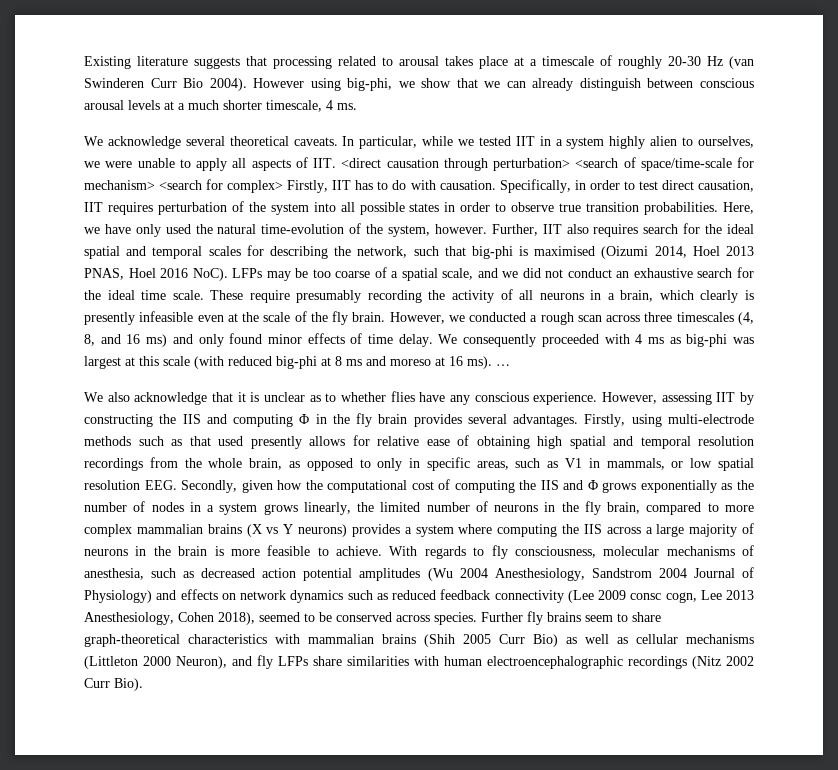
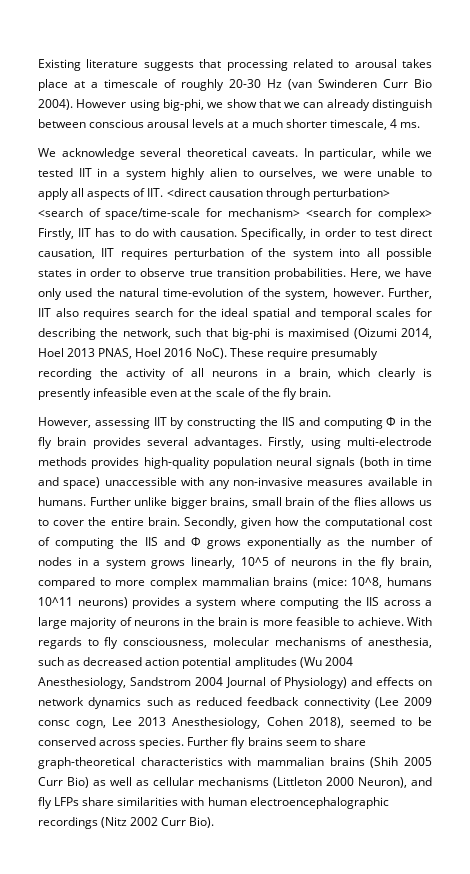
- LFPs may be too coarse of a spatial scale, and we did not conduct an exhaustive search for the ideal time scale.
- These require presumably recording the activity of all neurons in a brain, which clearly is presently infeasible even at the scale of the fly brain. However, we conducted a rough scan across three timescales (4, 8, and 16 ms) and only found minor effects of time delay. We consequently proceeded with 4 ms as big-phi was largest at this scale (with reduced big-phi at 8 ms and moreso at 16 ms). …
- We also acknowledge that it is unclear as to whether flies have any conscious experience. However, assessing IIT by constructing the IIS and computing Φ in the fly brain provides several advantages.
+ These require presumably recording the activity of all neurons in a brain, which clearly is presently infeasible even at the scale of the fly brain.
+ However, assessing IIT by constructing the IIS and computing Φ in the fly brain provides several advantages.
- Firstly, using multi-electrode methods such as that used presently allows for relative ease of obtaining high spatial and temporal resolution recordings from the whole brain, as opposed to only in specific areas, such as V1 in mammals, or low spatial resolution EEG. Secondly, given how the computational cost of computing the IIS and Φ grows exponentially as the number of nodes in a system grows linearly, the limited number of neurons in the fly brain, compared to more complex mammalian brains (X vs Y neurons) provides a system where computing the IIS across a large majority of neurons in the brain is more feasible to achieve.
+ Firstly, using multi-electrode methods provides high-quality population neural signals (both in time and space) unaccessible with any non-invasive measures available in humans. Further unlike bigger brains, small brain of the flies allows us to cover the entire brain. Secondly, given how the computational cost of computing the IIS and Φ grows exponentially as the number of nodes in a system grows linearly, 10^5 of neurons in the fly brain, compared to more complex mammalian brains (mice: 10^8, humans 10^11 neurons) provides a system where computing the IIS across a large majority of neurons in the brain is more feasible to achieve.

